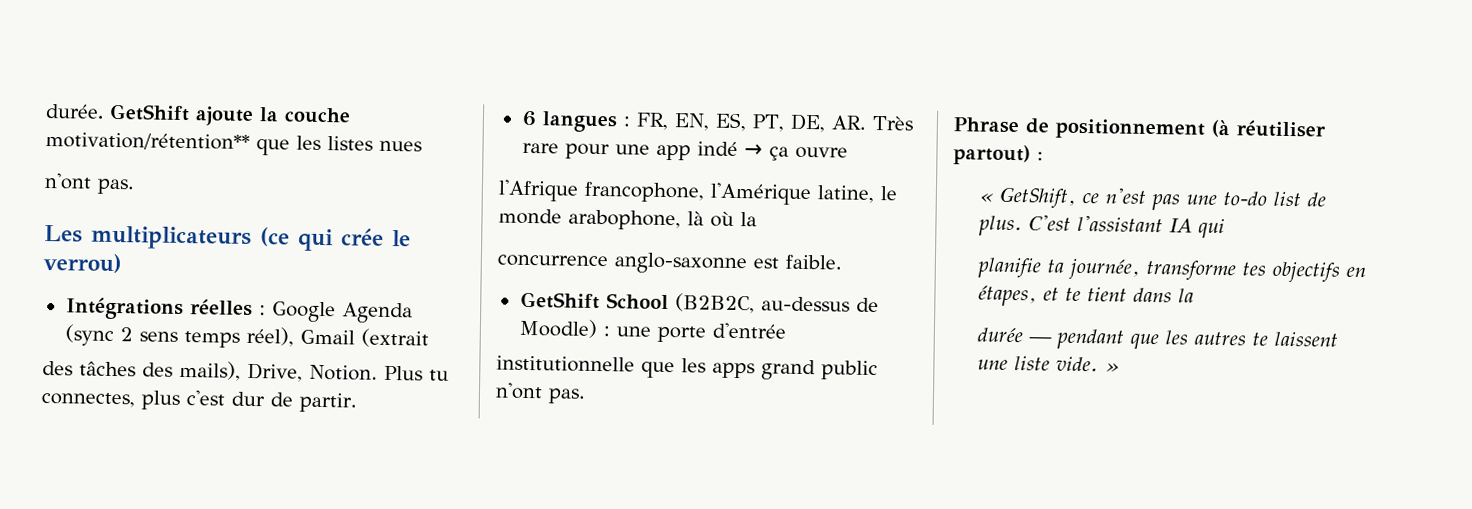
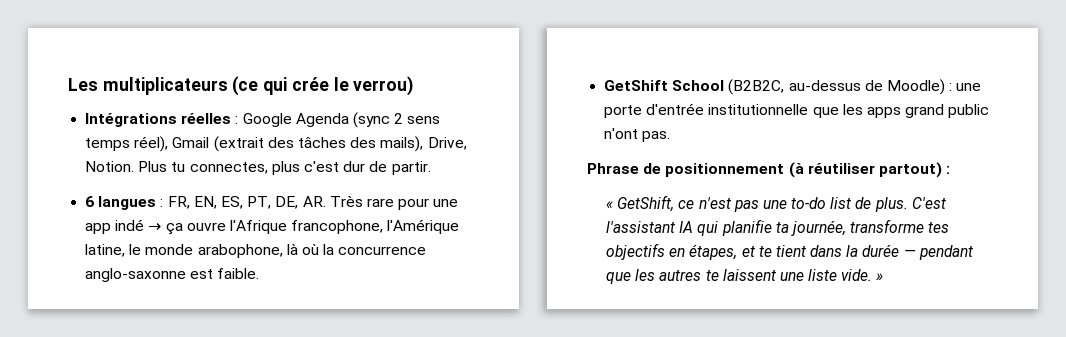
- durée. GetShift ajoute la couche motivation/rétention** que les listes nues
- n'ont pas.
- Intégrations réelles : Google Agenda (sync 2 sens temps réel), Gmail (extrait
- des tâches des mails), Drive, Notion.
+ Intégrations réelles : Google Agenda (sync 2 sens temps réel), Gmail (extrait des tâches des mails), Drive, Notion.
- 6 langues : FR, EN, ES, PT, DE, AR. Très rare pour une app indé → ça ouvre
- l'Afrique francophone, l'Amérique latine, le monde arabophone, là où la
- concurrence anglo-saxonne est faible.
+ 6 langues : FR, EN, ES, PT, DE, AR. Très rare pour une app indé → ça ouvre l'Afrique francophone, l'Amérique latine, le monde arabophone, là où la concurrence anglo-saxonne est faible.
- GetShift School (B2B2C, au-dessus de Moodle) : une porte d'entrée
- institutionnelle que les apps grand public n'ont pas.
+ GetShift School (B2B2C, au-dessus de Moodle) : une porte d'entrée institutionnelle que les apps grand public n'ont pas.
- C'est l'assistant IA qui
- planifie ta journée, transforme tes objectifs en étapes, et te tient dans la
- durée — pendant que les autres te laissent une liste vide. »
+ C'est l'assistant IA qui planifie ta journée, transforme tes objectifs en étapes, et te tient dans la durée — pendant que les autres te laissent une liste vide. »

